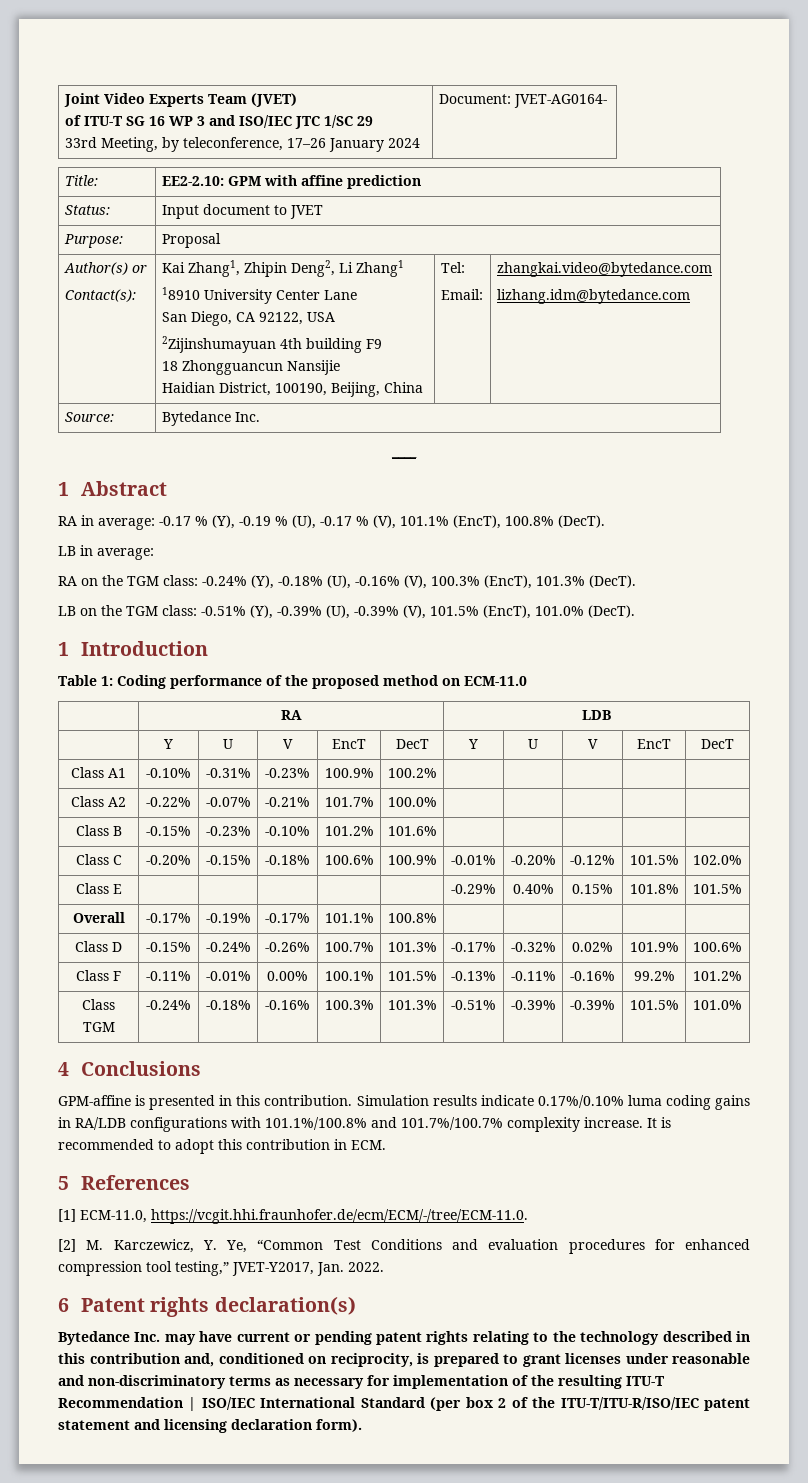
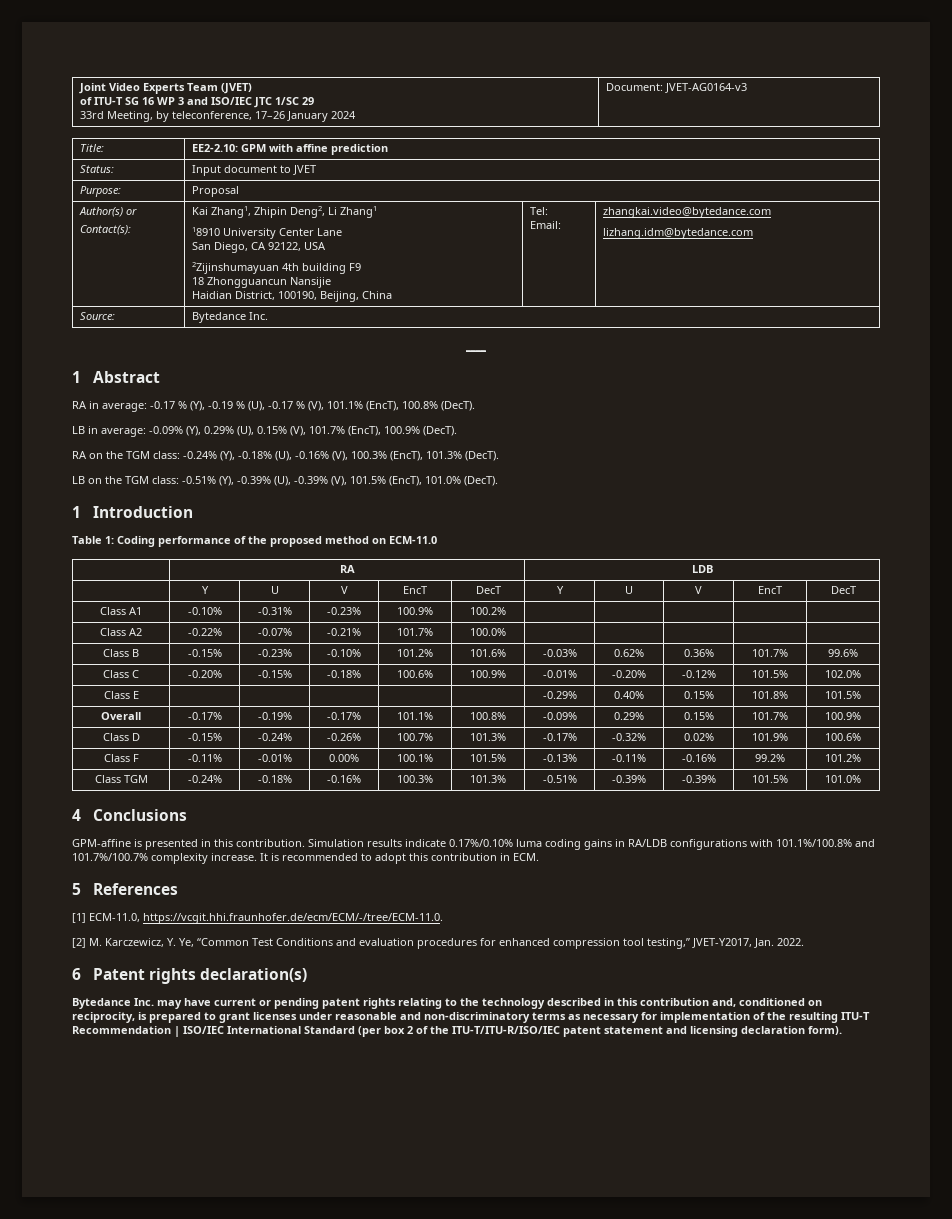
  Joint Video Experts Team (JVET)
  of ITU-T SG 16 WP 3 and ISO/IEC JTC 1/SC 29
- 33rd Meeting, by teleconference, 17–26 January 2024 | Document: JVET-AG0164-
+ 33rd Meeting, by teleconference, 17–26 January 2024 | Document: JVET-AG0164-v3
- LB in average:
+ LB in average: -0.09% (Y), 0.29% (U), 0.15% (V), 101.7% (EncT), 100.9% (DecT).
- Class B | -0.15% | -0.23% | -0.10% | 101.2% | 101.6% | | | | |
+ Class B | -0.15% | -0.23% | -0.10% | 101.2% | 101.6% | -0.03% | 0.62% | 0.36% | 101.7% | 99.6%
- Overall | -0.17% | -0.19% | -0.17% | 101.1% | 100.8% | | | | |
+ Overall | -0.17% | -0.19% | -0.17% | 101.1% | 100.8% | -0.09% | 0.29% | 0.15% | 101.7% | 100.9%

